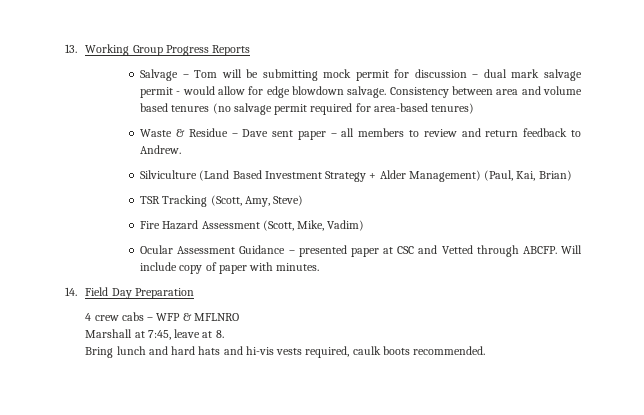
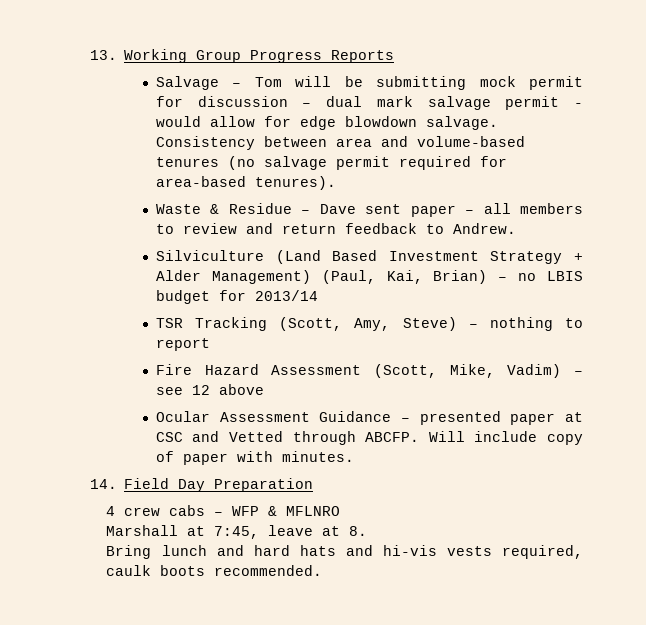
- Consistency between area and volume based tenures (no salvage permit required for area-based tenures)
+ Consistency between area and volume-based tenures (no salvage permit required for area-based tenures).
- Silviculture (Land Based Investment Strategy + Alder Management) (Paul, Kai, Brian)
+ Silviculture (Land Based Investment Strategy + Alder Management) (Paul, Kai, Brian) – no LBIS budget for 2013/14
- TSR Tracking (Scott, Amy, Steve)
+ TSR Tracking (Scott, Amy, Steve) – nothing to report
- Fire Hazard Assessment (Scott, Mike, Vadim)
+ Fire Hazard Assessment (Scott, Mike, Vadim) – see 12 above

